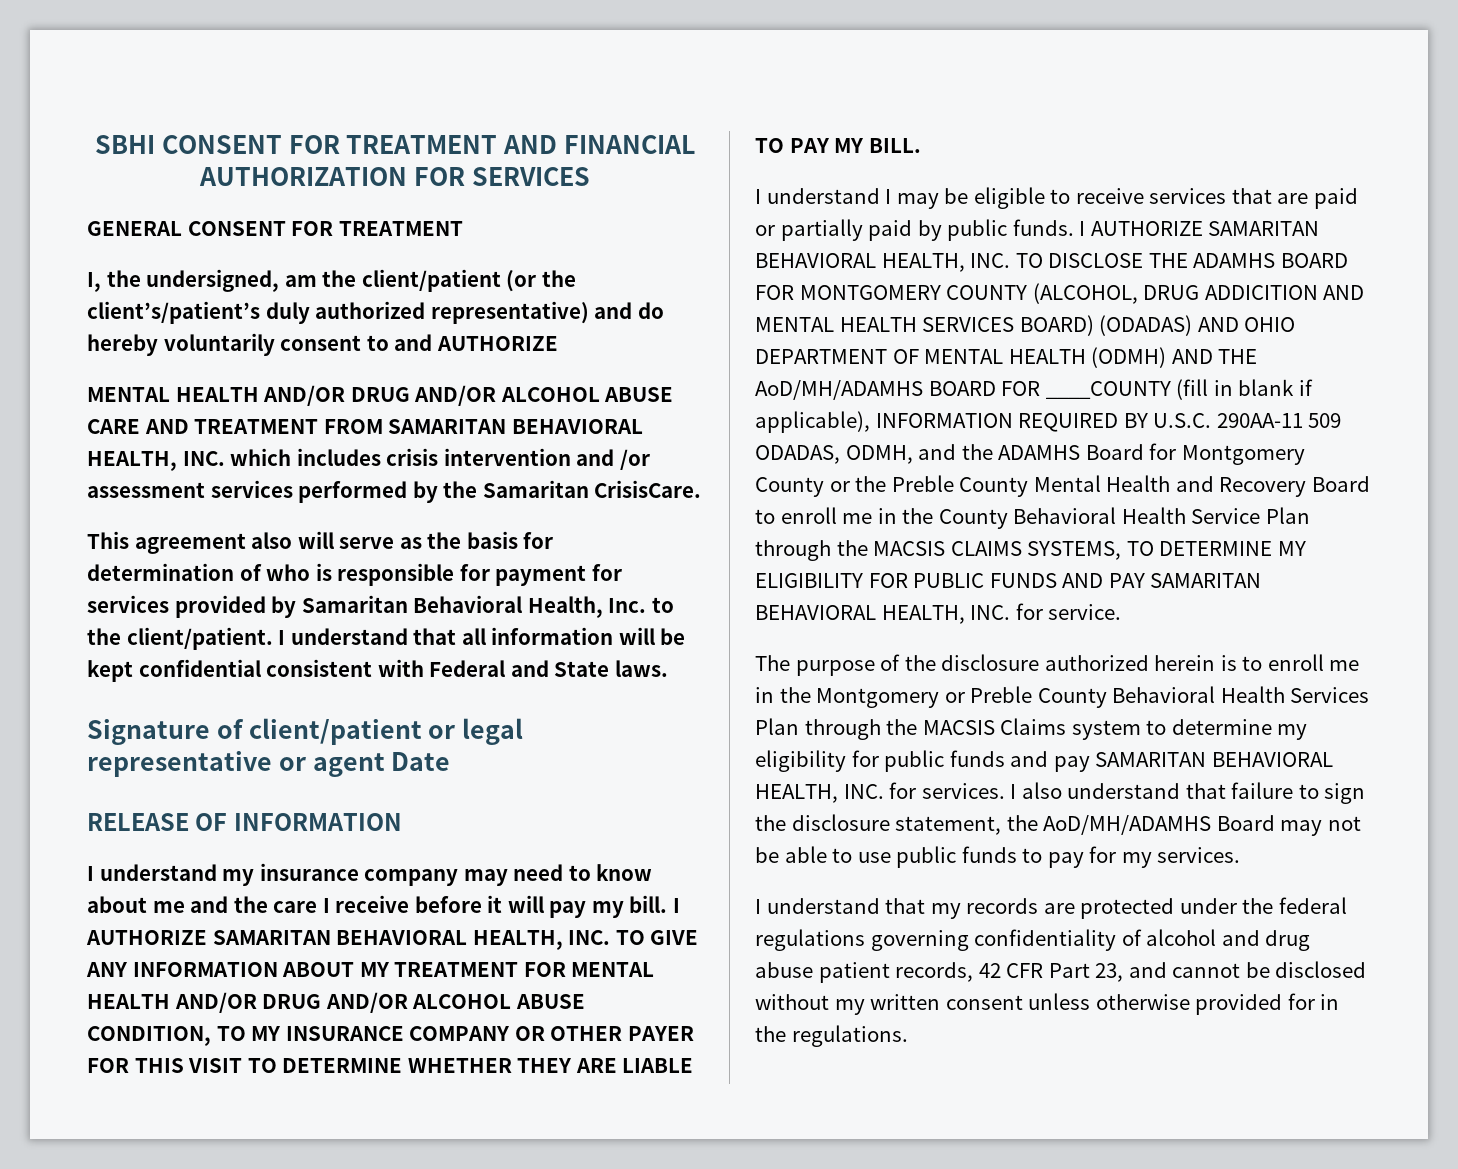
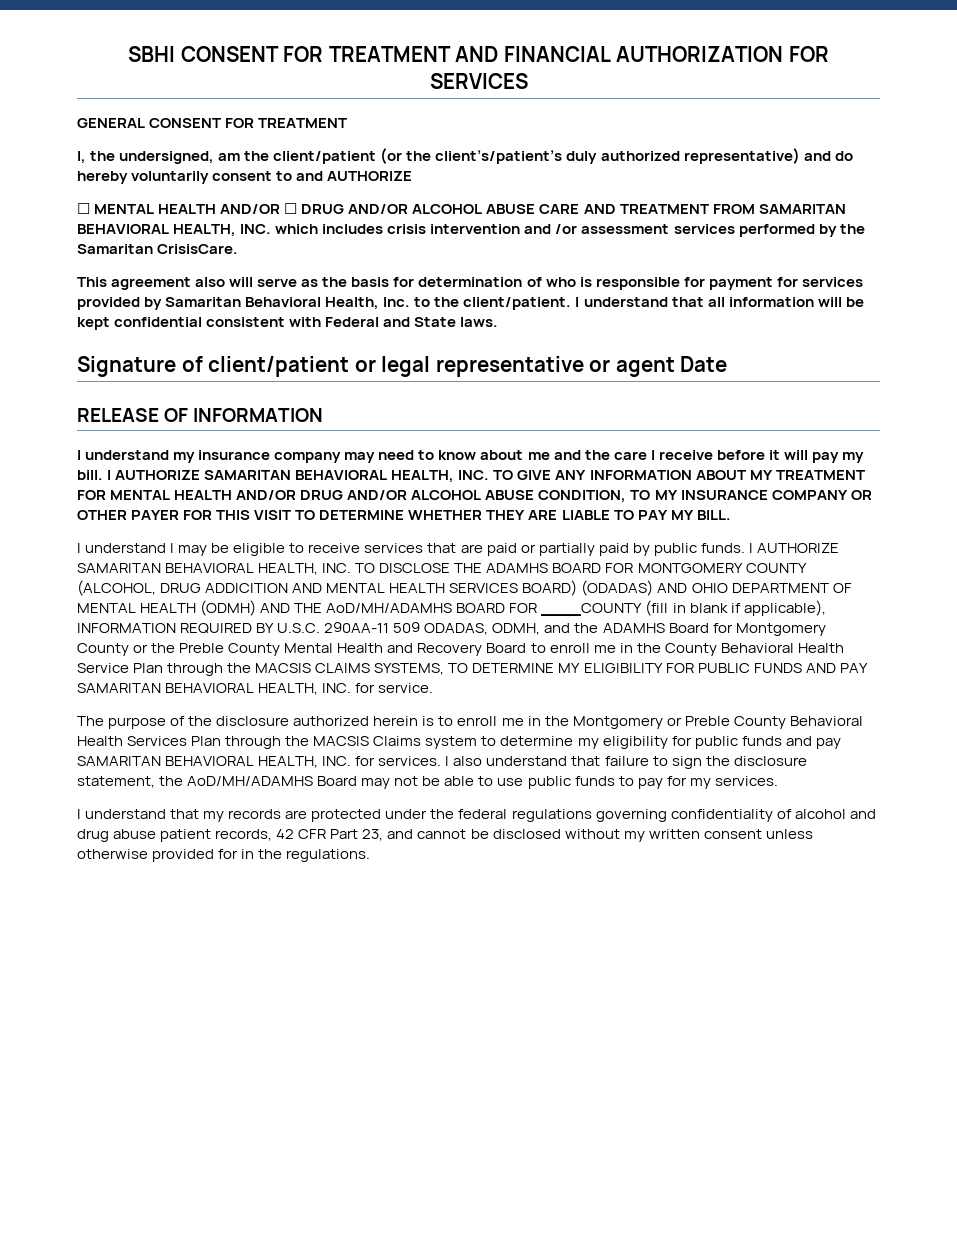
- MENTAL HEALTH AND/OR DRUG AND/OR ALCOHOL ABUSE CARE AND TREATMENT FROM SAMARITAN BEHAVIORAL HEALTH, INC. which includes crisis intervention and /or assessment services performed by the Samaritan CrisisCare.
+ ☐ MENTAL HEALTH AND/OR ☐ DRUG AND/OR ALCOHOL ABUSE CARE AND TREATMENT FROM SAMARITAN BEHAVIORAL HEALTH, INC. which includes crisis intervention and /or assessment services performed by the Samaritan CrisisCare.

